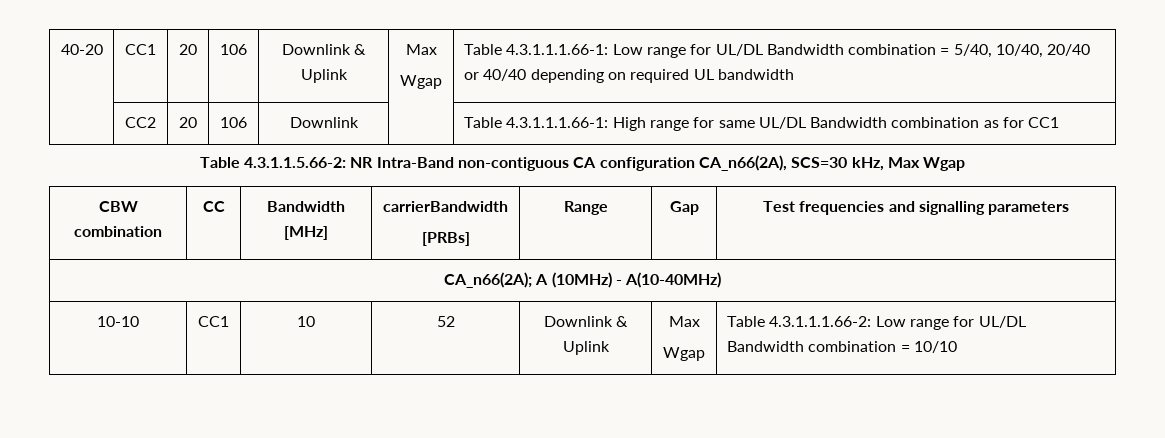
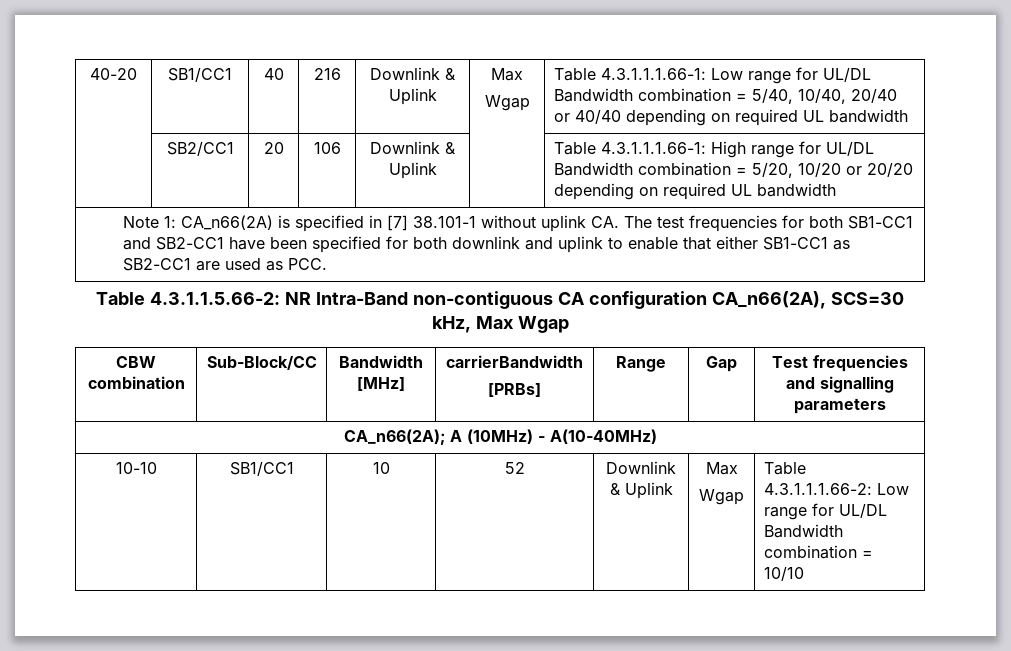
- 40-20 | CC1 | 20 | 106 | Downlink & Uplink | Max
+ 40-20 | SB1/CC1 | 40 | 216 | Downlink & Uplink | Max
- | CC2 | 20 | 106 | Downlink | | Table 4.3.1.1.1.66-1: High range for same UL/DL Bandwidth combination as for CC1
+ | SB2/CC1 | 20 | 106 | Downlink & Uplink | | Table 4.3.1.1.1.66-1: High range for UL/DL Bandwidth combination = 5/20, 10/20 or 20/20 depending on required UL bandwidth
+ Note 1: CA_n66(2A) is specified in [7] 38.101-1 without uplink CA. The test frequencies for both SB1-CC1 and SB2-CC1 have been specified for both downlink and uplink to enable that either SB1-CC1 as SB2-CC1 are used as PCC.
- CBW combination | CC | Bandwidth [MHz] | carrierBandwidth
+ CBW combination | Sub-Block/CC | Bandwidth [MHz] | carrierBandwidth
- 10-10 | CC1 | 10 | 52 | Downlink & Uplink | Max
+ 10-10 | SB1/CC1 | 10 | 52 | Downlink & Uplink | Max

